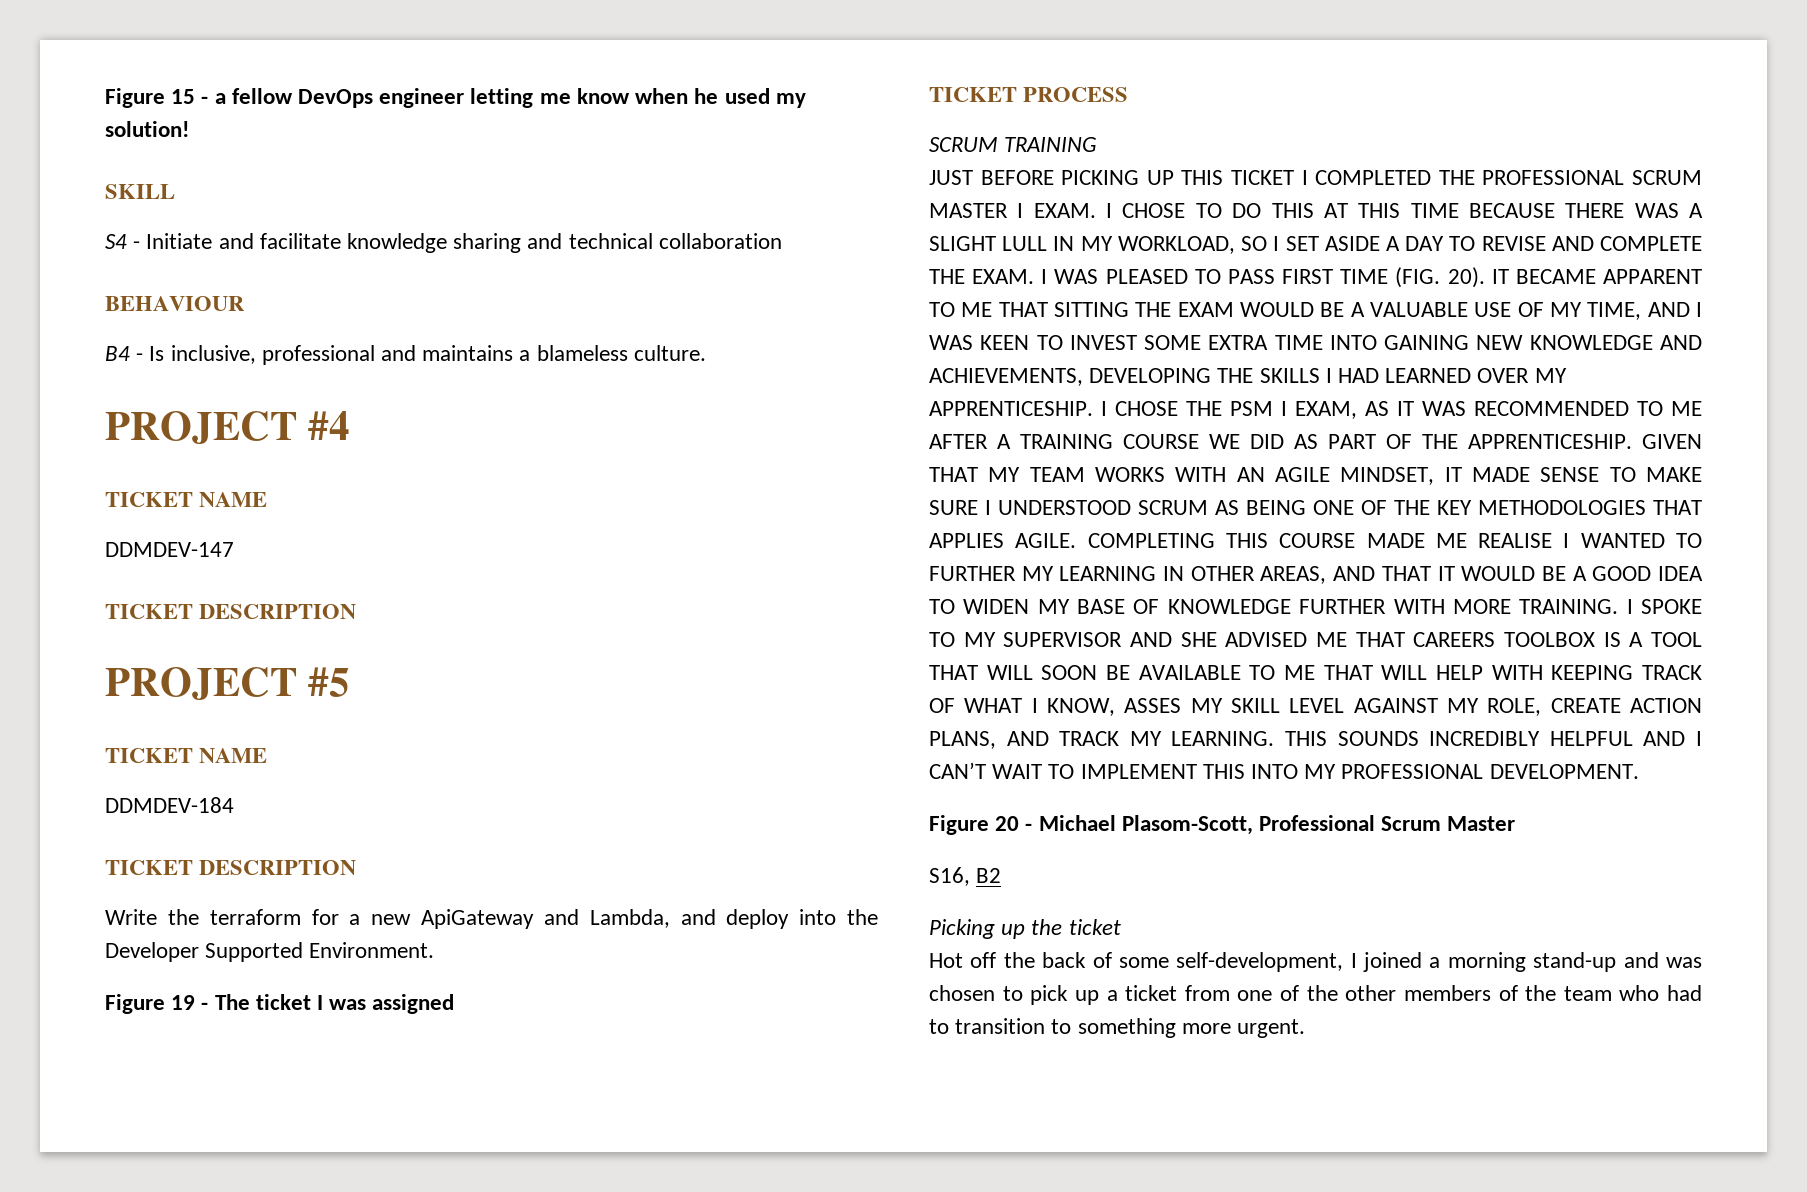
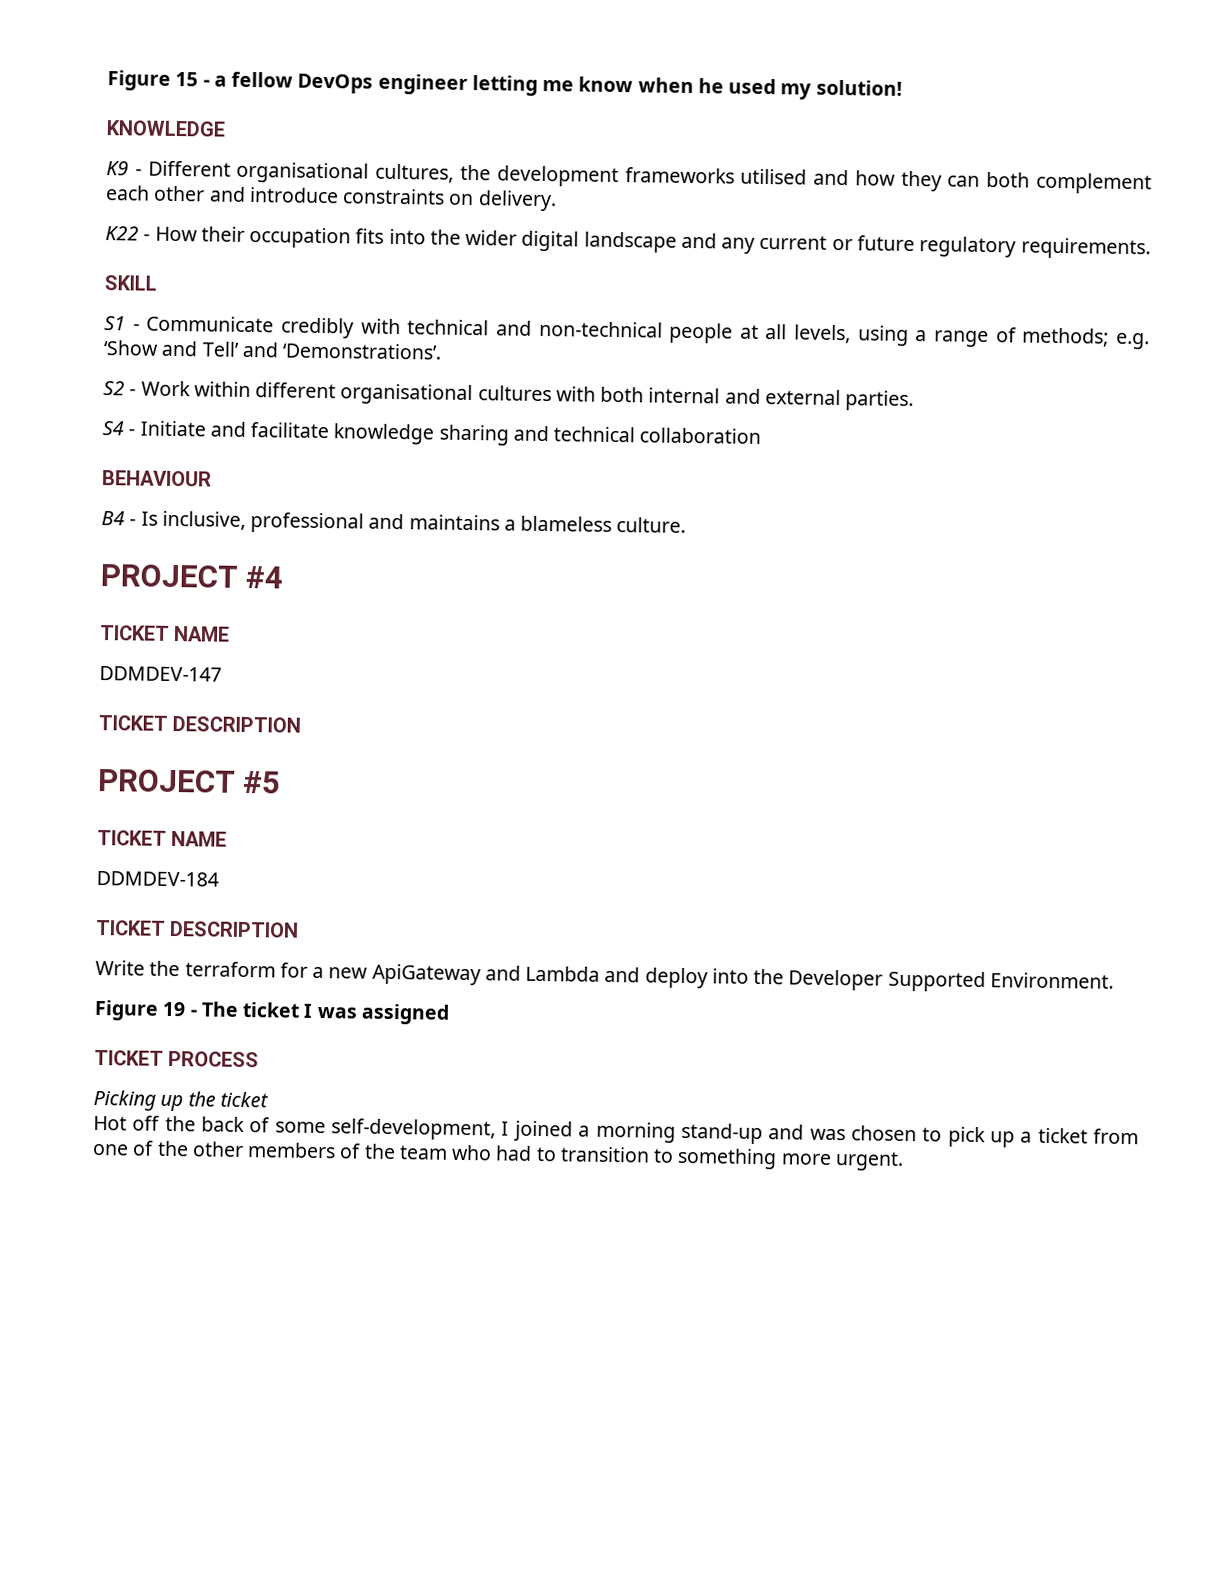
  Figure 15 - a fellow DevOps engineer letting me know when he used my solution!
+ KNOWLEDGE
+ K9 - Different organisational cultures, the development frameworks utilised and how they can both complement each other and introduce constraints on delivery.
+ K22 - How their occupation fits into the wider digital landscape and any current or future regulatory requirements.
  SKILL
+ S1 - Communicate credibly with technical and non-technical people at all levels, using a range of methods; e.g. ‘Show and Tell’ and ‘Demonstrations’.
+ S2 - Work within different organisational cultures with both internal and external parties.
- Write the terraform for a new ApiGateway and Lambda, and deploy into the Developer Supported Environment.
+ Write the terraform for a new ApiGateway and Lambda and deploy into the Developer Supported Environment.
- SCRUM TRAINING
- JUST BEFORE PICKING UP THIS TICKET I COMPLETED THE PROFESSIONAL SCRUM MASTER I EXAM. I CHOSE TO DO THIS AT THIS TIME BECAUSE THERE WAS A SLIGHT LULL IN MY WORKLOAD, SO I SET ASIDE A DAY TO REVISE AND COMPLETE THE EXAM. I WAS PLEASED TO PASS FIRST TIME (FIG. 20). IT BECAME APPARENT TO ME THAT SITTING THE EXAM WOULD BE A VALUABLE USE OF MY TIME, AND I WAS KEEN TO INVEST SOME EXTRA TIME INTO GAINING NEW KNOWLEDGE AND ACHIEVEMENTS, DEVELOPING THE SKILLS I HAD LEARNED OVER MY APPRENTICESHIP. I CHOSE THE PSM I EXAM, AS IT WAS RECOMMENDED TO ME AFTER A TRAINING COURSE WE DID AS PART OF THE APPRENTICESHIP. GIVEN THAT MY TEAM WORKS WITH AN AGILE MINDSET, IT MADE SENSE TO MAKE SURE I UNDERSTOOD SCRUM AS BEING ONE OF THE KEY METHODOLOGIES THAT APPLIES AGILE. COMPLETING THIS COURSE MADE ME REALISE I WANTED TO FURTHER MY LEARNING IN OTHER AREAS, AND THAT IT WOULD BE A GOOD IDEA TO WIDEN MY BASE OF KNOWLEDGE FURTHER WITH MORE TRAINING. I SPOKE TO MY SUPERVISOR AND SHE ADVISED ME THAT CAREERS TOOLBOX IS A TOOL THAT WILL SOON BE AVAILABLE TO ME THAT WILL HELP WITH KEEPING TRACK OF WHAT I KNOW, ASSES MY SKILL LEVEL AGAINST MY ROLE, CREATE ACTION PLANS, AND TRACK MY LEARNING. THIS SOUNDS INCREDIBLY HELPFUL AND I CAN’T WAIT TO IMPLEMENT THIS INTO MY PROFESSIONAL DEVELOPMENT.
- Figure 20 - Michael Plasom-Scott, Professional Scrum Master
- S16, B2

